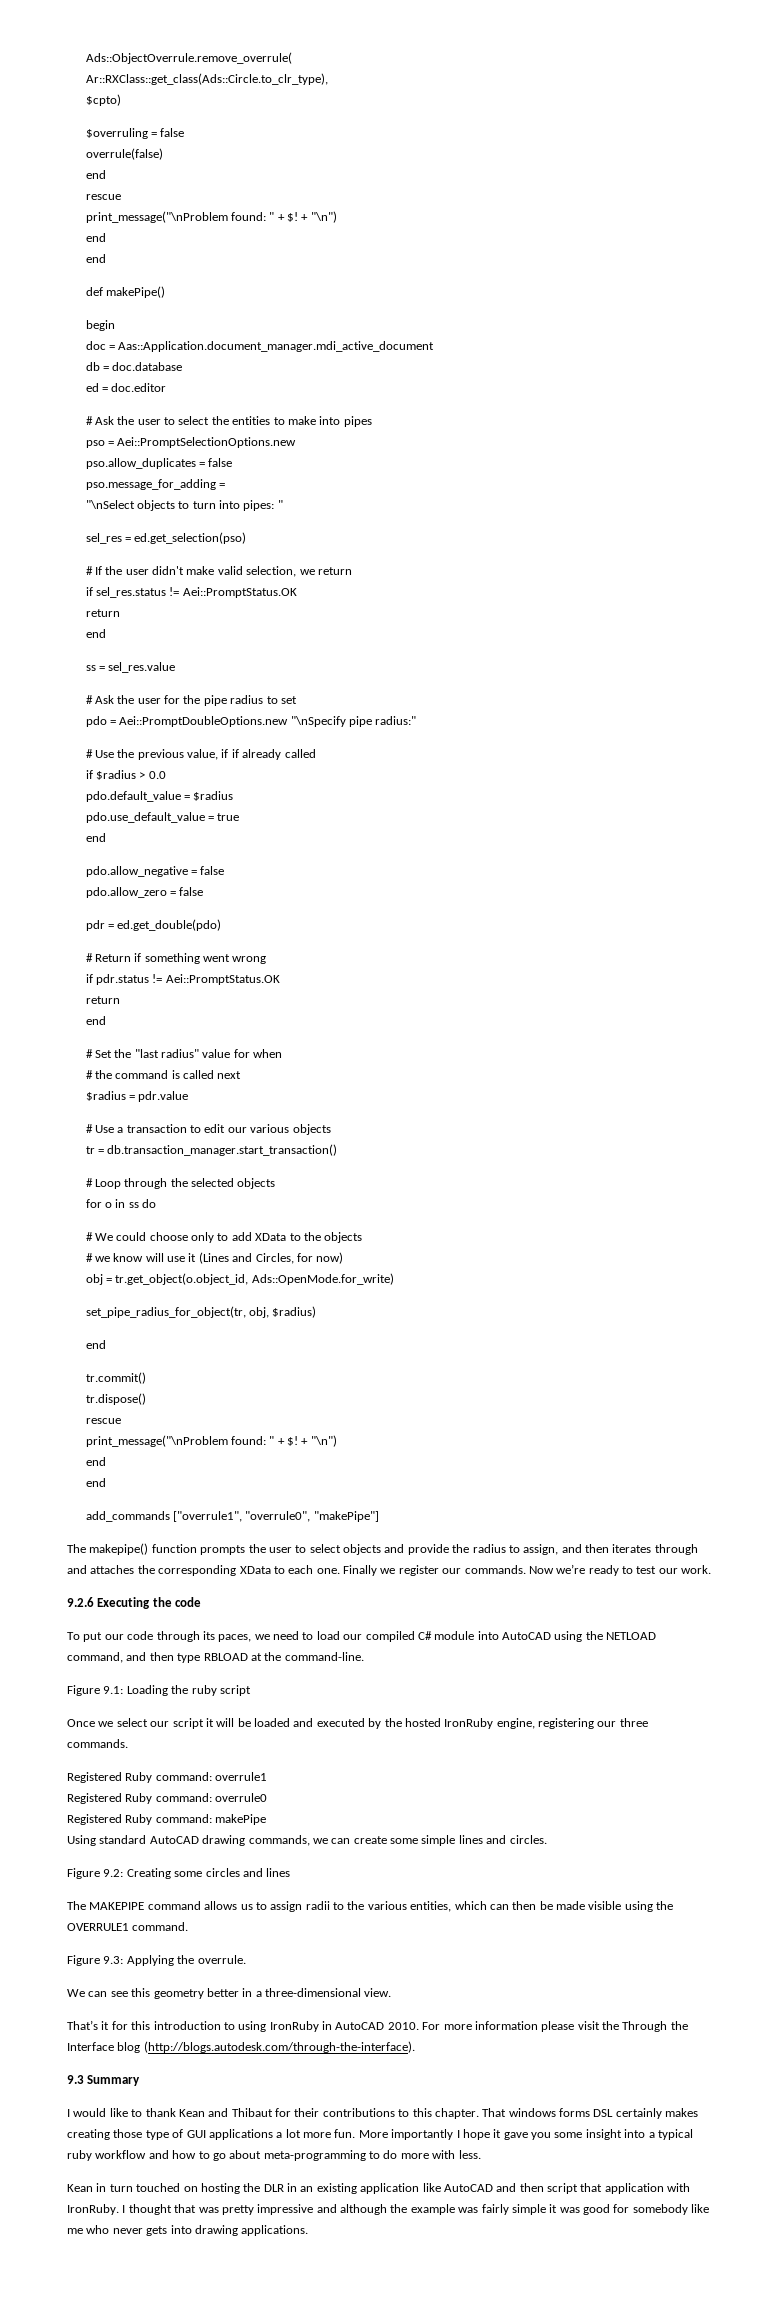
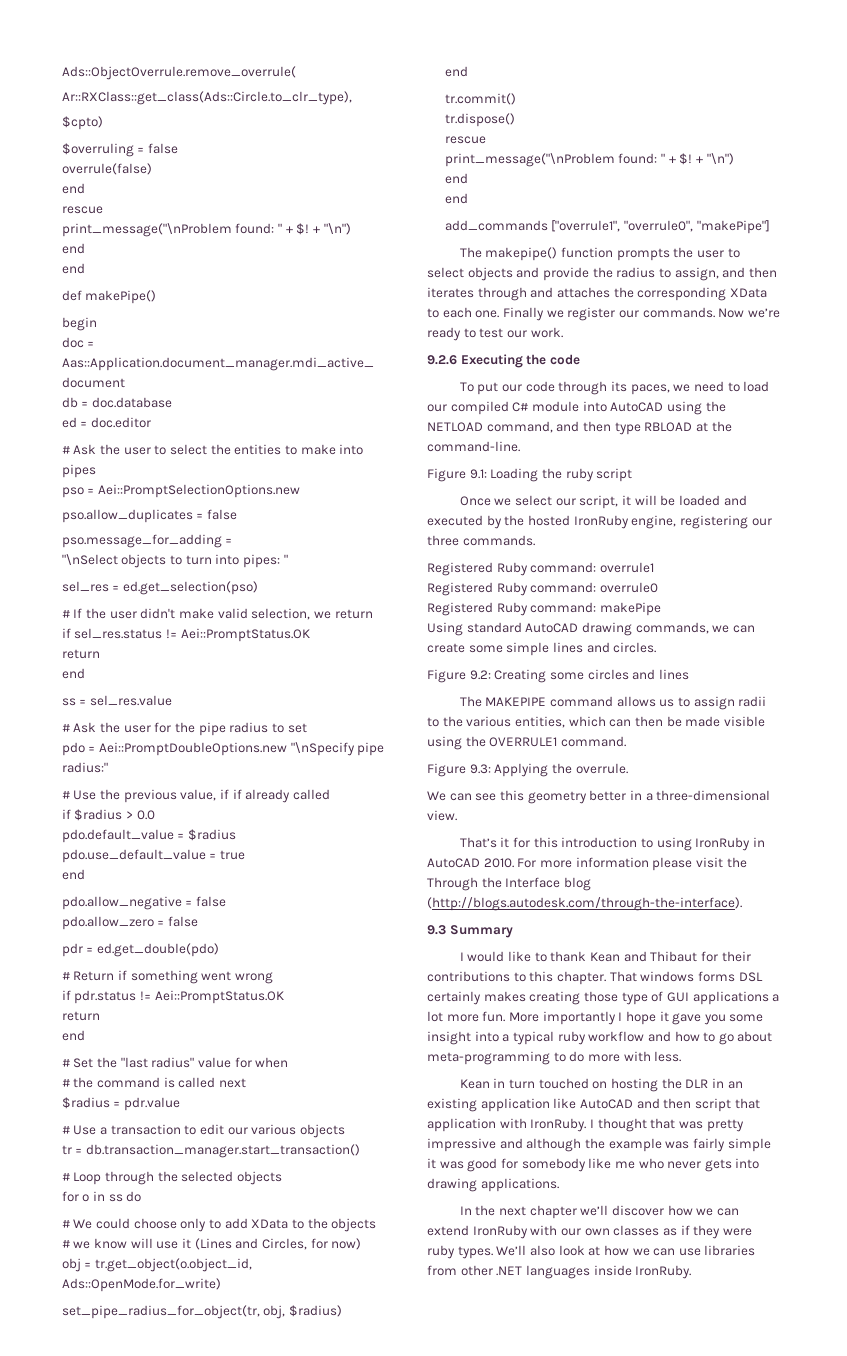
- Once we select our script it will be loaded and executed by the hosted IronRuby engine, registering our three commands.
+ Once we select our script, it will be loaded and executed by the hosted IronRuby engine, registering our three commands.
+ In the next chapter we’ll discover how we can extend IronRuby with our own classes as if they were ruby types. We’ll also look at how we can use libraries from other .NET languages inside IronRuby.

